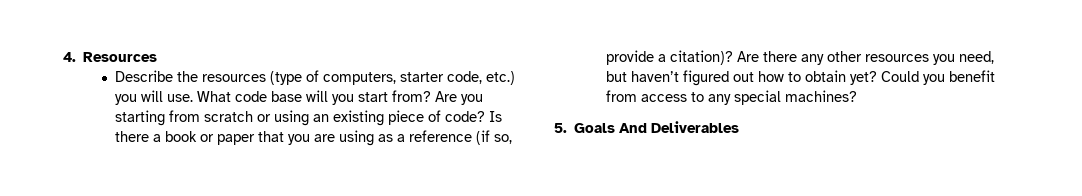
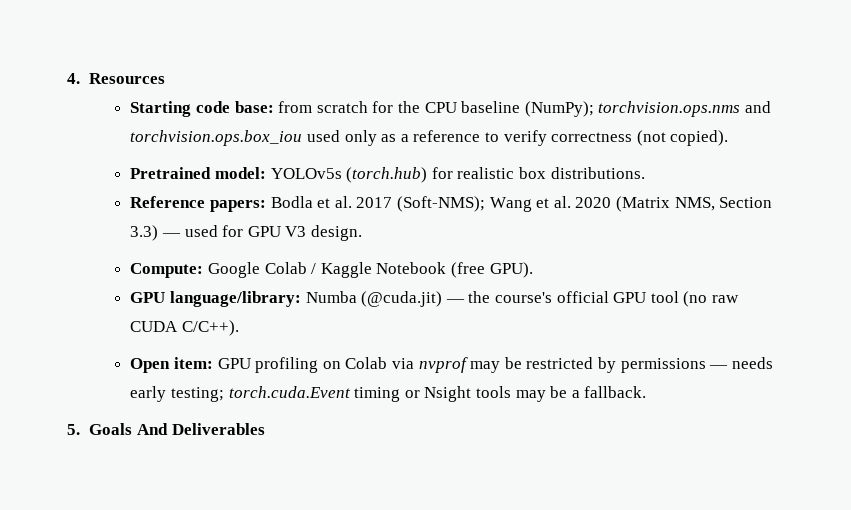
- Describe the resources (type of computers, starter code, etc.) you will use. What code base will you start from? Are you starting from scratch or using an existing piece of code? Is there a book or paper that you are using as a reference (if so, provide a citation)? Are there any other resources you need, but haven’t figured out how to obtain yet? Could you benefit from access to any special machines?
+ Starting code base: from scratch for the CPU baseline (NumPy); torchvision.ops.nms and torchvision.ops.box_iou used only as a reference to verify correctness (not copied).
+ Pretrained model: YOLOv5s (torch.hub) for realistic box distributions.
+ Reference papers: Bodla et al. 2017 (Soft-NMS); Wang et al. 2020 (Matrix NMS, Section 3.3) — used for GPU V3 design.
+ Compute: Google Colab / Kaggle Notebook (free GPU).
+ GPU language/library: Numba (@cuda.jit) — the course's official GPU tool (no raw CUDA C/C++).
+ Open item: GPU profiling on Colab via nvprof may be restricted by permissions — needs early testing; torch.cuda.Event timing or Nsight tools may be a fallback.

